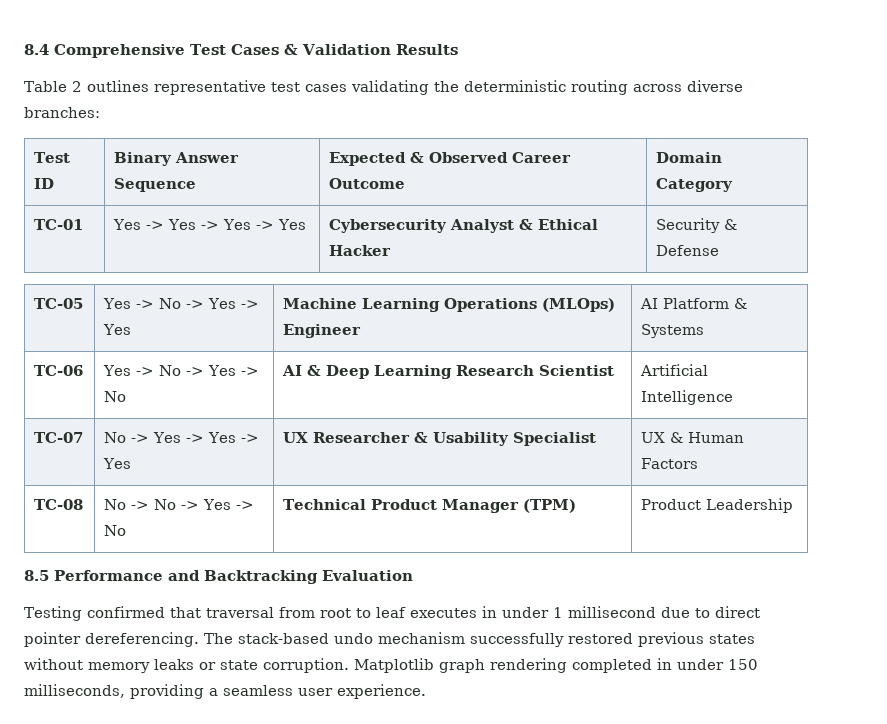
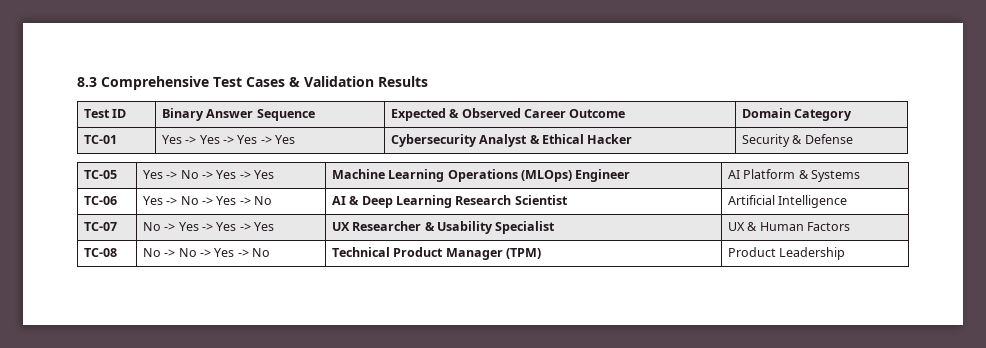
- 8.4 Comprehensive Test Cases & Validation Results
+ 8.3 Comprehensive Test Cases & Validation Results
- Table 2 outlines representative test cases validating the deterministic routing across diverse branches:
- 8.5 Performance and Backtracking Evaluation
- Testing confirmed that traversal from root to leaf executes in under 1 millisecond due to direct pointer dereferencing. The stack-based undo mechanism successfully restored previous states without memory leaks or state corruption. Matplotlib graph rendering completed in under 150 milliseconds, providing a seamless user experience.

